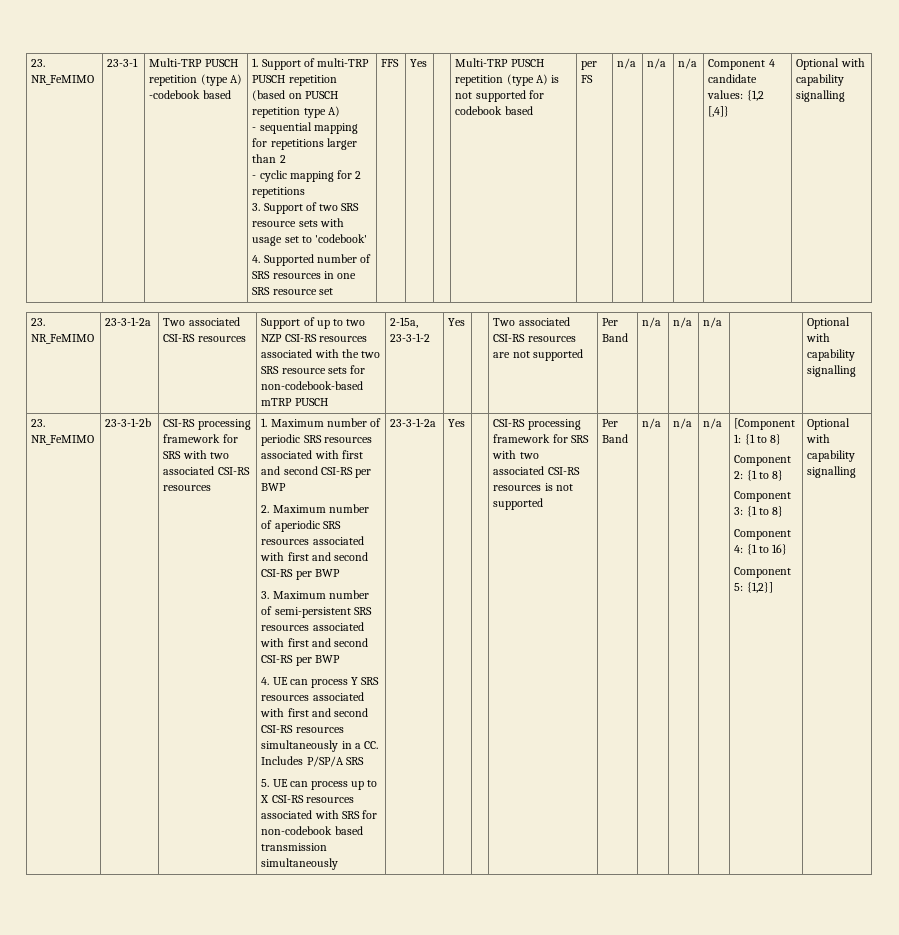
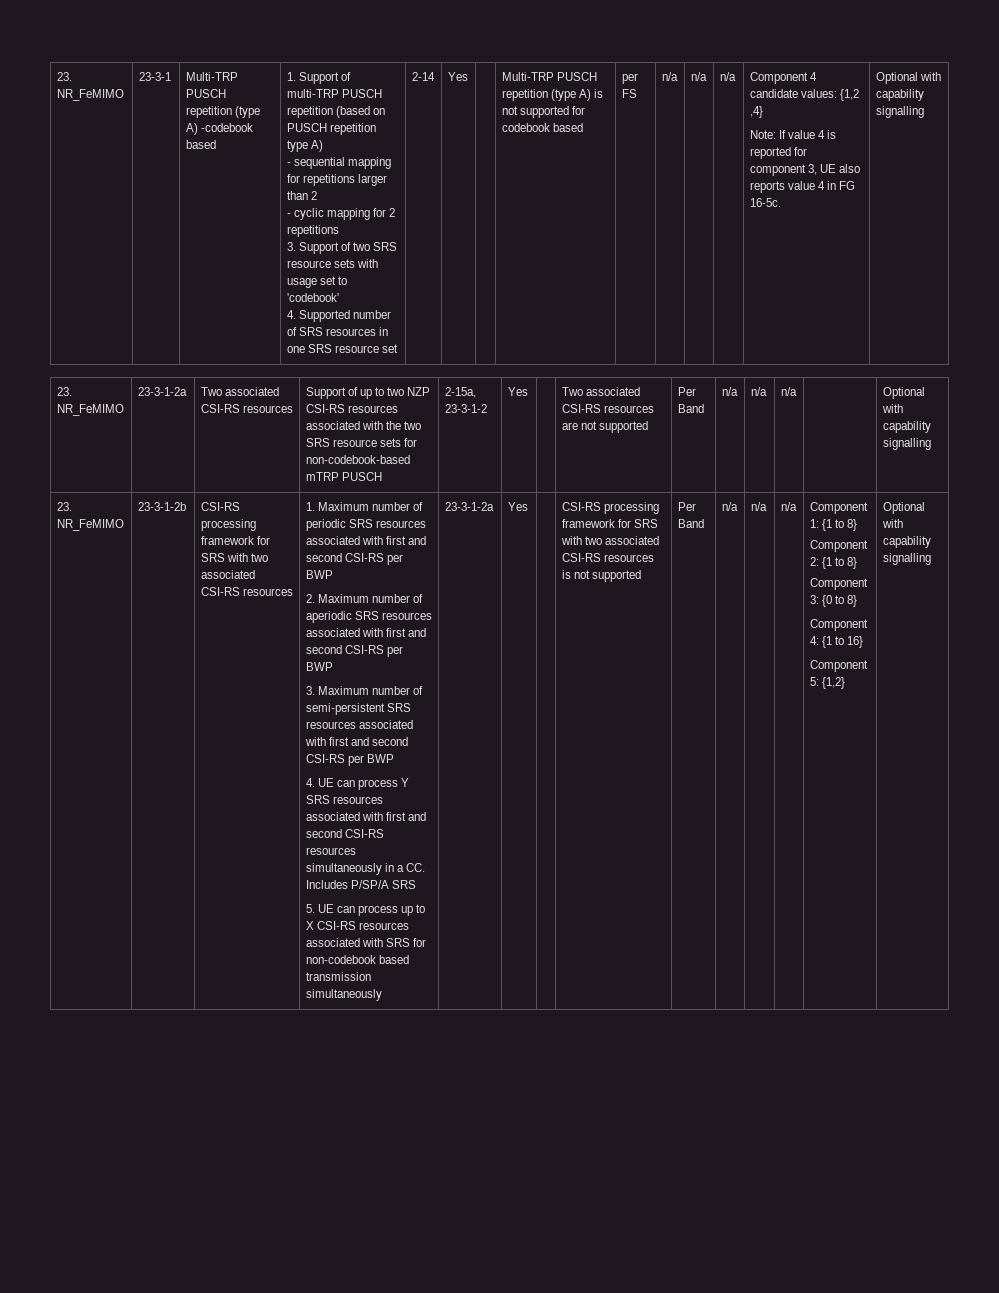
- FFS
+ 2-14
- Component 4 candidate values: {1,2 [,4]}
+ Component 4 candidate values: {1,2 ,4}
+ Note: If value 4 is reported for component 3, UE also reports value 4 in FG 16-5c.
- [Component 1: {1 to 8}
+ Component 1: {1 to 8}
- Component 3: {1 to 8}
+ Component 3: {0 to 8}
- Component 5: {1,2}]
+ Component 5: {1,2}

